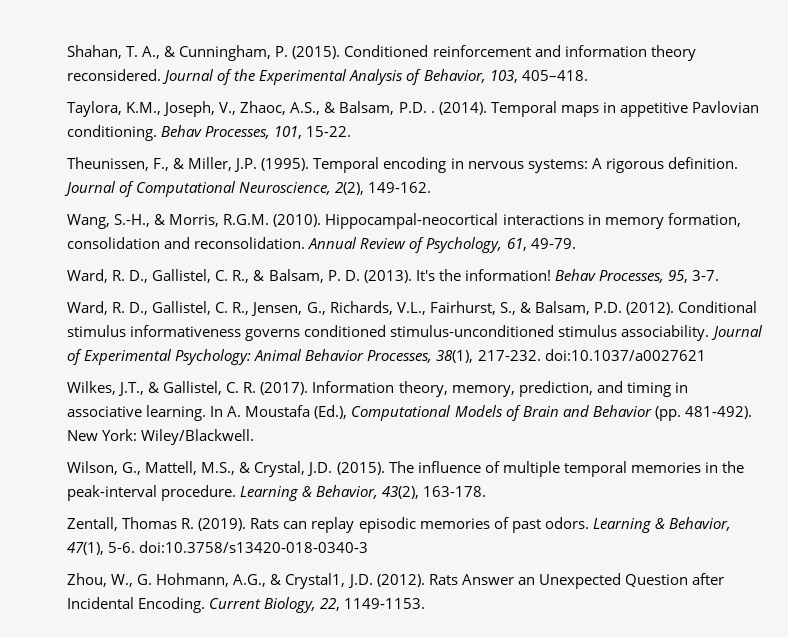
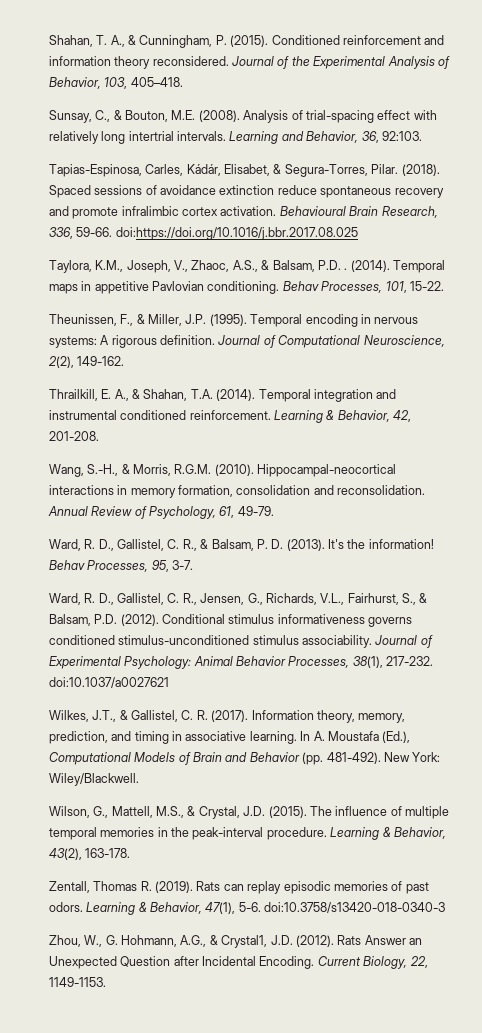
+ Sunsay, C., & Bouton, M.E. (2008). Analysis of trial-spacing effect with relatively long intertrial intervals. Learning and Behavior, 36, 92:103.
+ Tapias-Espinosa, Carles, Kádár, Elisabet, & Segura-Torres, Pilar. (2018). Spaced sessions of avoidance extinction reduce spontaneous recovery and promote infralimbic cortex activation. Behavioural Brain Research, 336, 59-66. doi:https://doi.org/10.1016/j.bbr.2017.08.025
+ Thrailkill, E. A., & Shahan, T.A. (2014). Temporal integration and instrumental conditioned reinforcement. Learning & Behavior, 42, 201-208.

